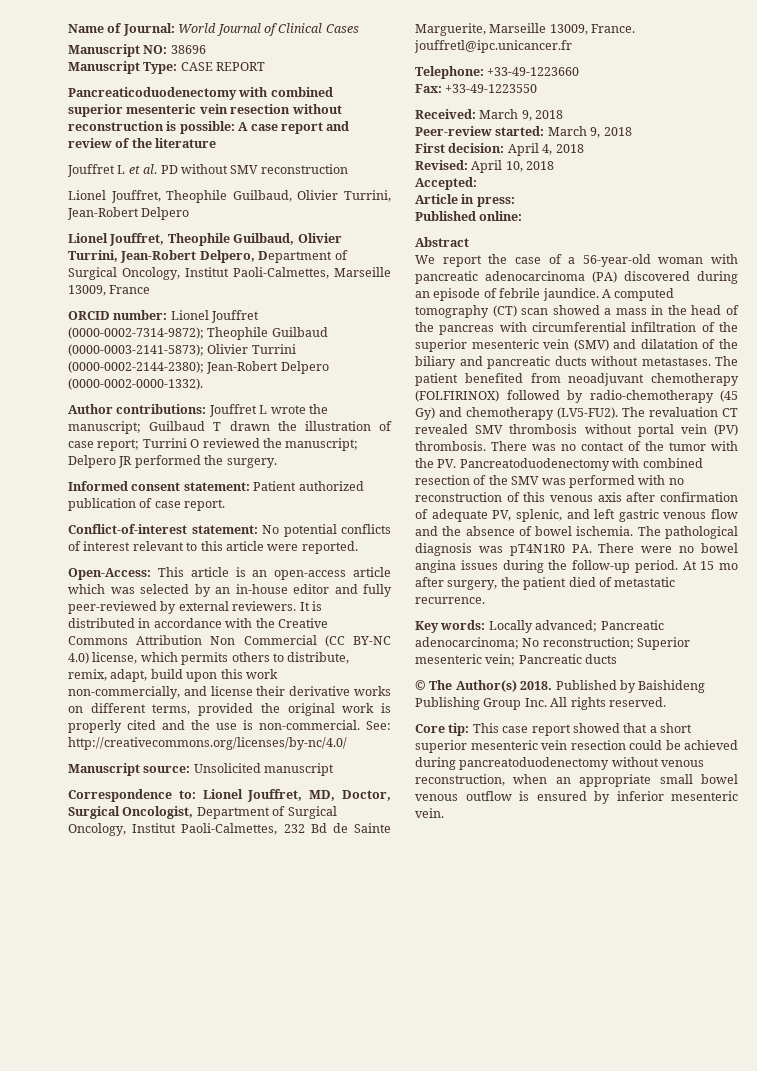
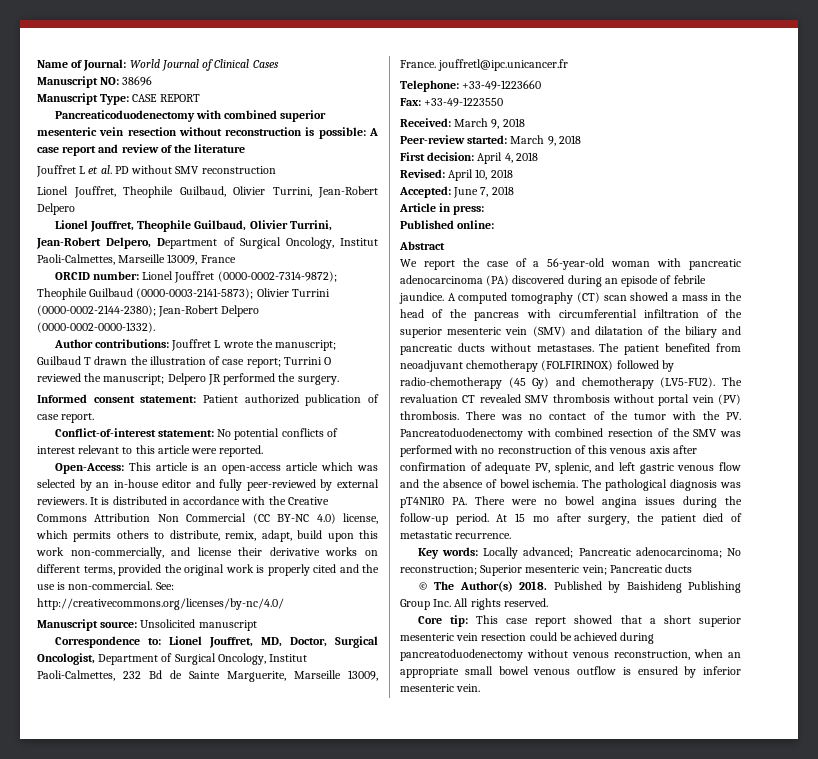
- Accepted:
+ Accepted: June 7, 2018

